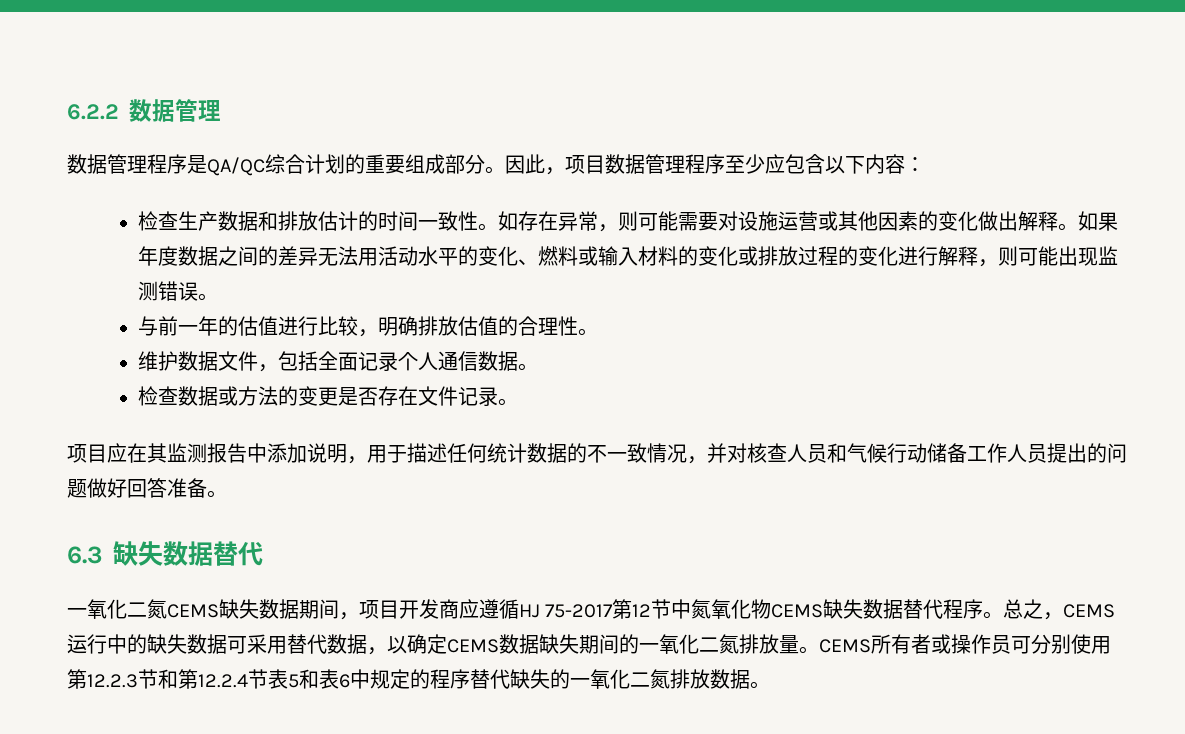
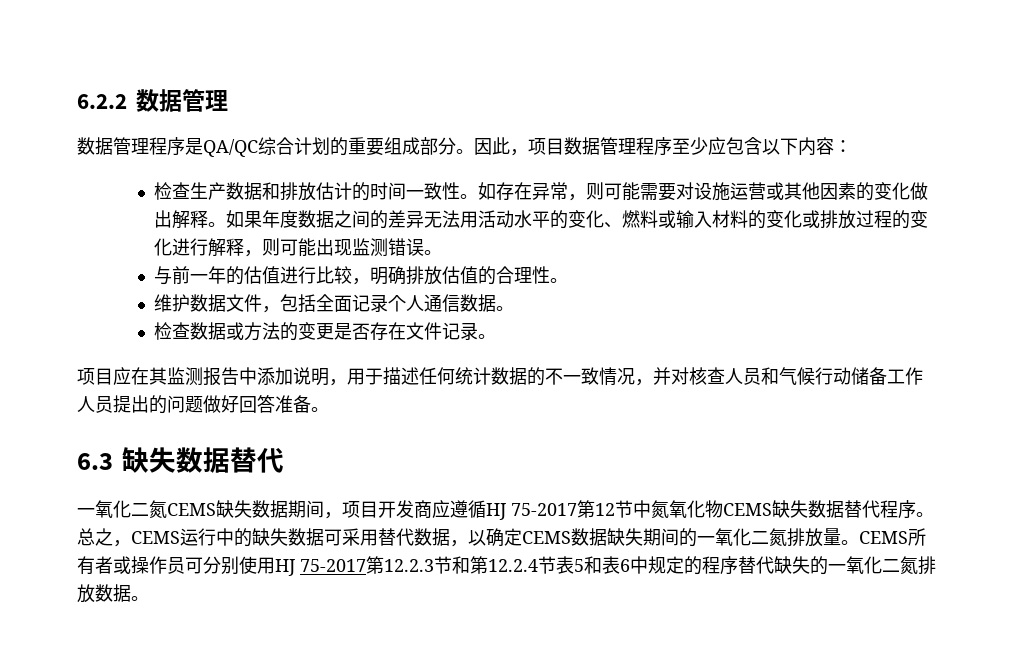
- CEMS所有者或操作员可分别使用第12.2.3节和第12.2.4节表5和表6中规定的程序替代缺失的一氧化二氮排放数据。
+ CEMS所有者或操作员可分别使用HJ 75-2017第12.2.3节和第12.2.4节表5和表6中规定的程序替代缺失的一氧化二氮排放数据。

